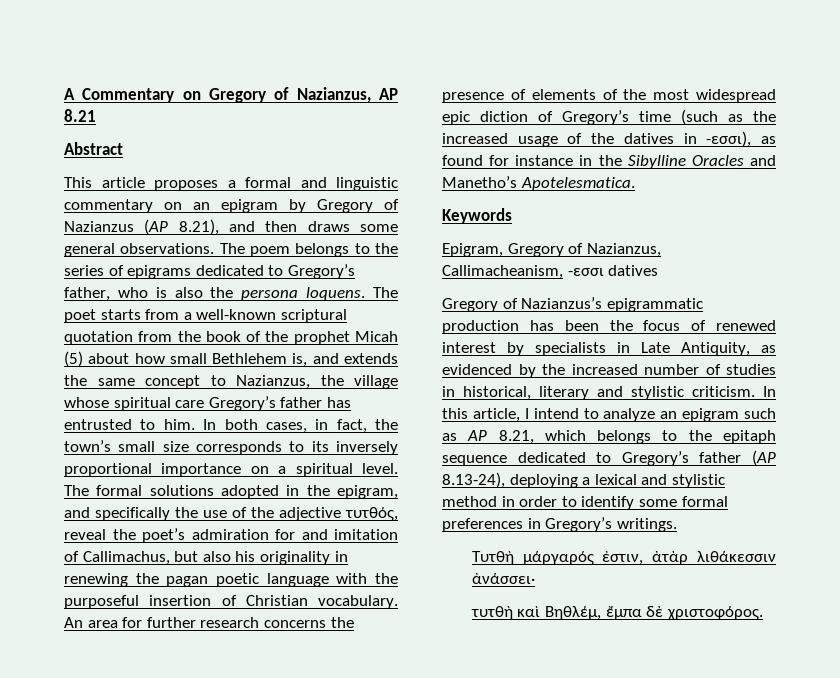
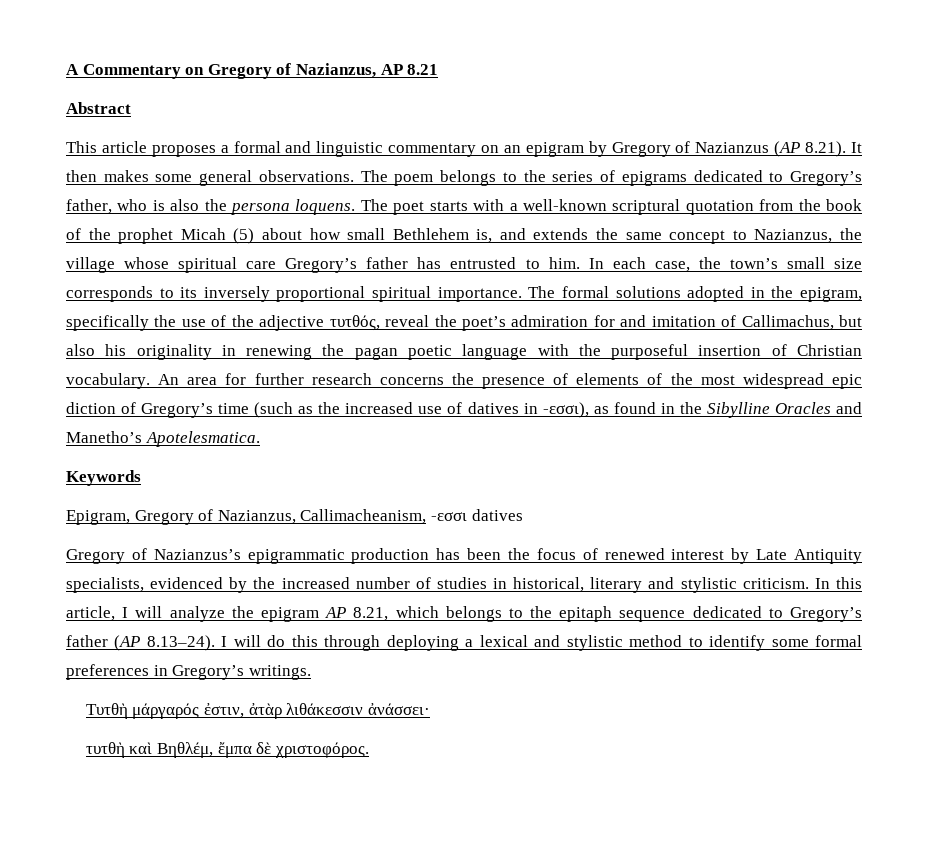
- This article proposes a formal and linguistic commentary on an epigram by Gregory of Nazianzus (AP 8.21), and then draws some general observations.
+ This article proposes a formal and linguistic commentary on an epigram by Gregory of Nazianzus (AP 8.21). It then makes some general observations.
- The poet starts from a well-known scriptural quotation from the book of the prophet Micah (5) about how small Bethlehem is, and extends the same concept to Nazianzus, the village whose spiritual care Gregory’s father has entrusted to him.
+ The poet starts with a well-known scriptural quotation from the book of the prophet Micah (5) about how small Bethlehem is, and extends the same concept to Nazianzus, the village whose spiritual care Gregory’s father has entrusted to him.
- In both cases, in fact, the town’s small size corresponds to its inversely proportional importance on a spiritual level.
+ In each case, the town’s small size corresponds to its inversely proportional spiritual importance.
- The formal solutions adopted in the epigram, and specifically the use of the adjective τυτθός, reveal the poet’s admiration for and imitation of Callimachus, but also his originality in renewing the pagan poetic language with the purposeful insertion of Christian vocabulary.
+ The formal solutions adopted in the epigram, specifically the use of the adjective τυτθός, reveal the poet’s admiration for and imitation of Callimachus, but also his originality in renewing the pagan poetic language with the purposeful insertion of Christian vocabulary.
- An area for further research concerns the presence of elements of the most widespread epic diction of Gregory’s time (such as the increased usage of the datives in -εσσι), as found for instance in the Sibylline Oracles and Manetho’s Apotelesmatica.
+ An area for further research concerns the presence of elements of the most widespread epic diction of Gregory’s time (such as the increased use of datives in -εσσι), as found in the Sibylline Oracles and Manetho’s Apotelesmatica.
- Gregory of Nazianzus’s epigrammatic production has been the focus of renewed interest by specialists in Late Antiquity, as evidenced by the increased number of studies in historical, literary and stylistic criticism.
+ Gregory of Nazianzus’s epigrammatic production has been the focus of renewed interest by Late Antiquity specialists, evidenced by the increased number of studies in historical, literary and stylistic criticism.
- In this article, I intend to analyze an epigram such as AP 8.21, which belongs to the epitaph sequence dedicated to Gregory’s father (AP 8.13-24), deploying a lexical and stylistic method in order to identify some formal preferences in Gregory’s writings.
+ In this article, I will analyze the epigram AP 8.21, which belongs to the epitaph sequence dedicated to Gregory’s father (AP 8.13–24). I will do this through deploying a lexical and stylistic method to identify some formal preferences in Gregory’s writings.

